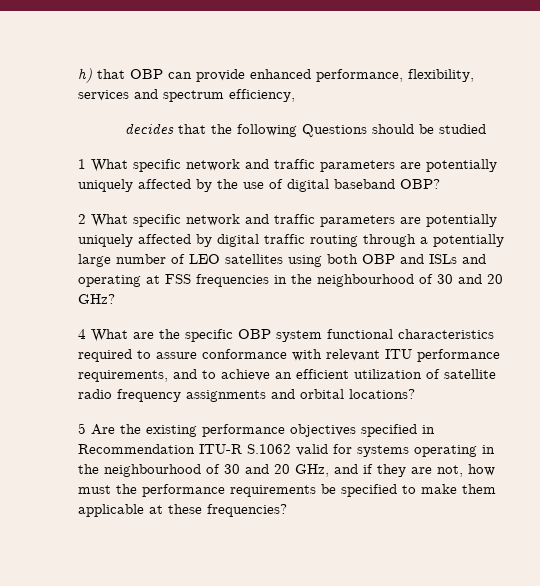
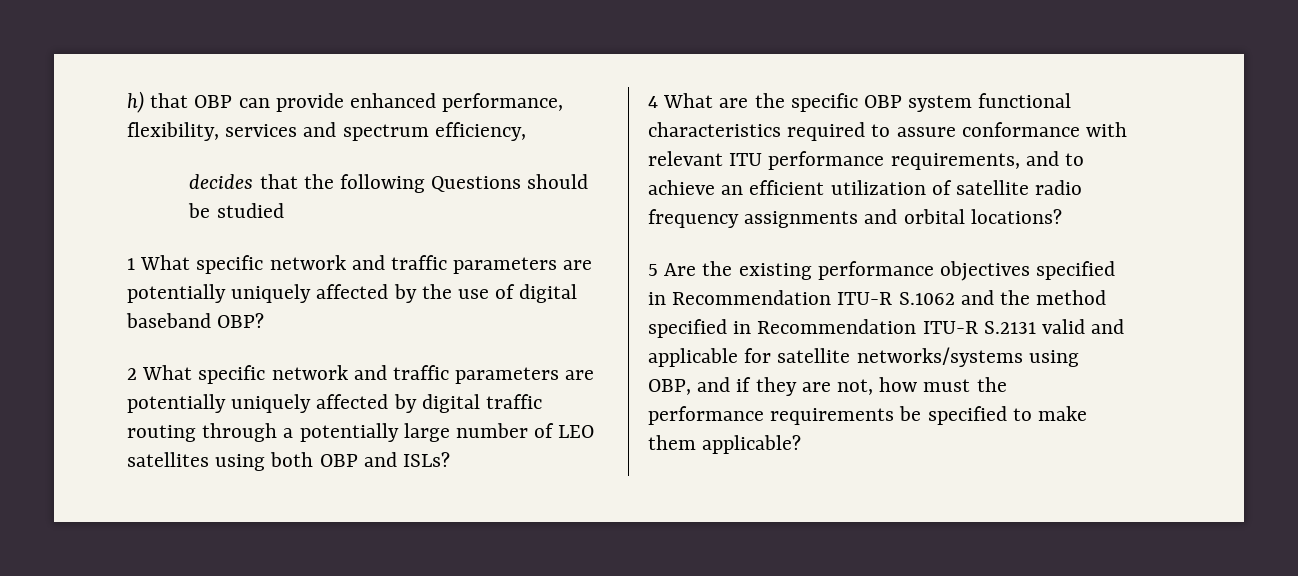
- 2 What specific network and traffic parameters are potentially uniquely affected by digital traffic routing through a potentially large number of LEO satellites using both OBP and ISLs and operating at FSS frequencies in the neighbourhood of 30 and 20 GHz?
+ 2 What specific network and traffic parameters are potentially uniquely affected by digital traffic routing through a potentially large number of LEO satellites using both OBP and ISLs?
- 5 Are the existing performance objectives specified in Recommendation ITU-R S.1062 valid for systems operating in the neighbourhood of 30 and 20 GHz, and if they are not, how must the performance requirements be specified to make them applicable at these frequencies?
+ 5 Are the existing performance objectives specified in Recommendation ITU-R S.1062 and the method specified in Recommendation ITU-R S.2131 valid and applicable for satellite networks/systems using OBP, and if they are not, how must the performance requirements be specified to make them applicable?

